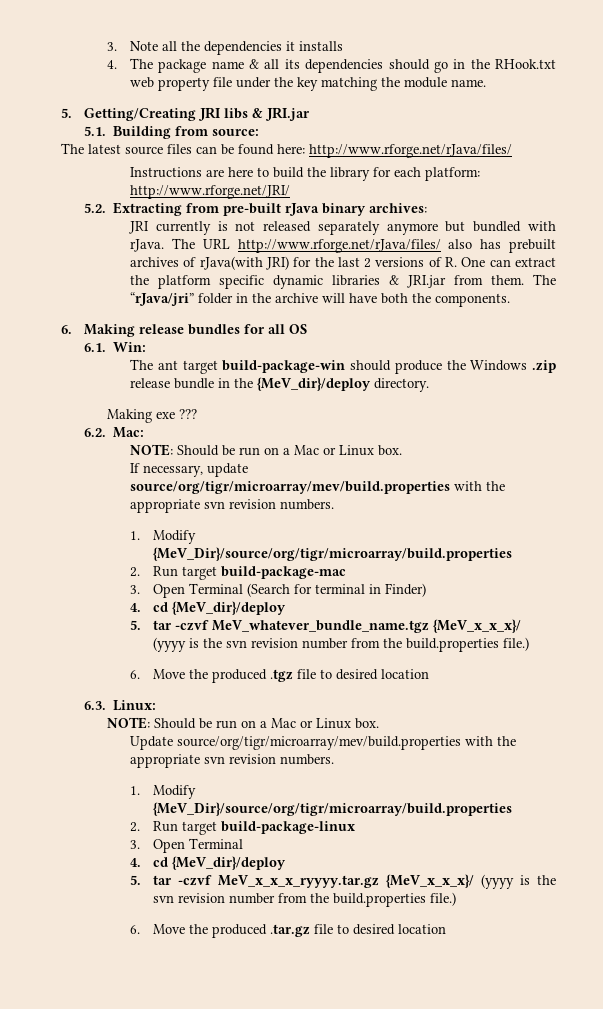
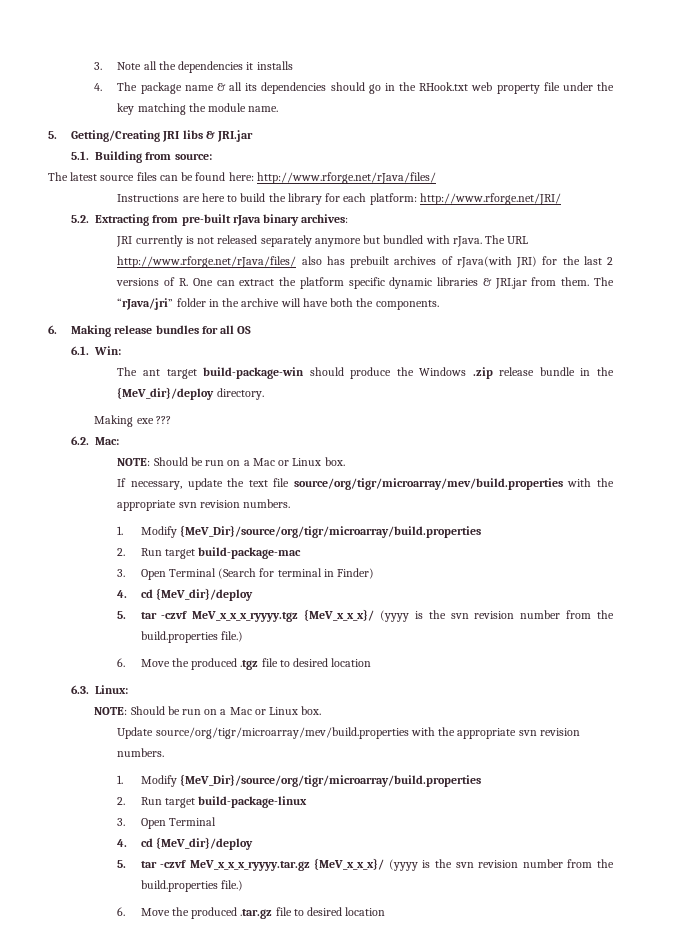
- If necessary, update source/org/tigr/microarray/mev/build.properties with the appropriate svn revision numbers.
+ If necessary, update the text file source/org/tigr/microarray/mev/build.properties with the appropriate svn revision numbers.
- 5. tar -czvf MeV_whatever_bundle_name.tgz {MeV_x_x_x}/ (yyyy is the svn revision number from the build.properties file.)
+ 5. tar -czvf MeV_x_x_x_ryyyy.tgz {MeV_x_x_x}/ (yyyy is the svn revision number from the build.properties file.)

